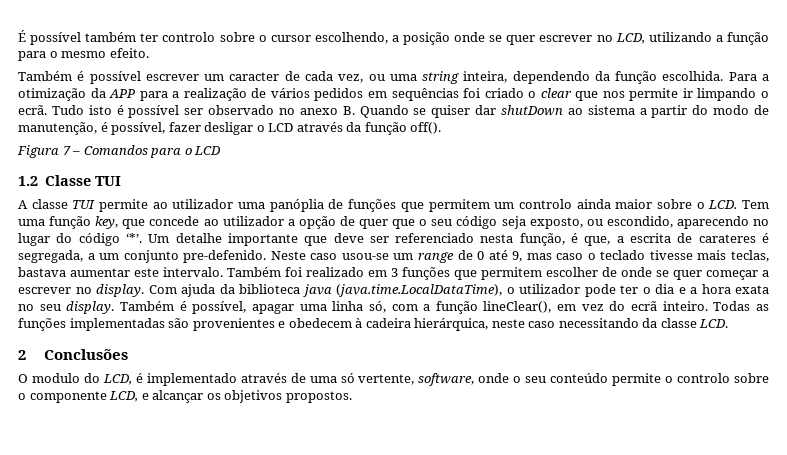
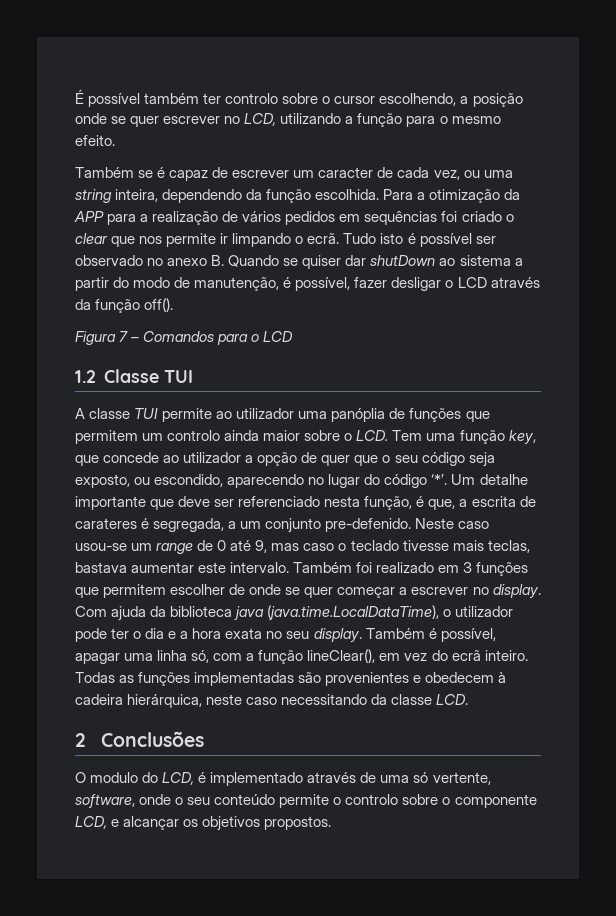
- Também é possível escrever um caracter de cada vez, ou uma string inteira, dependendo da função escolhida.
+ Também se é capaz de escrever um caracter de cada vez, ou uma string inteira, dependendo da função escolhida.

